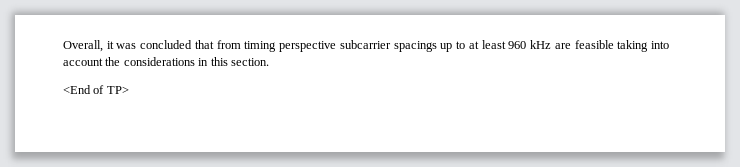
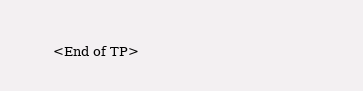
- Overall, it was concluded that from timing perspective subcarrier spacings up to at least 960 kHz are feasible taking into account the considerations in this section.

